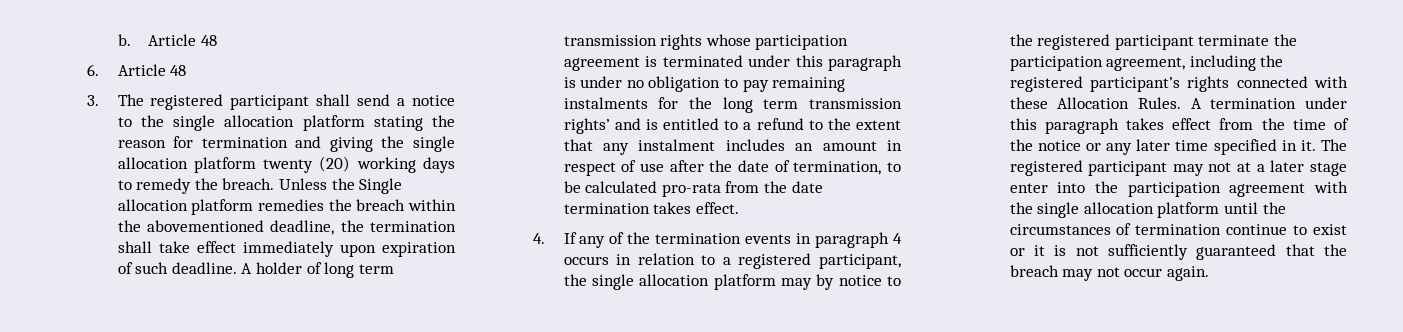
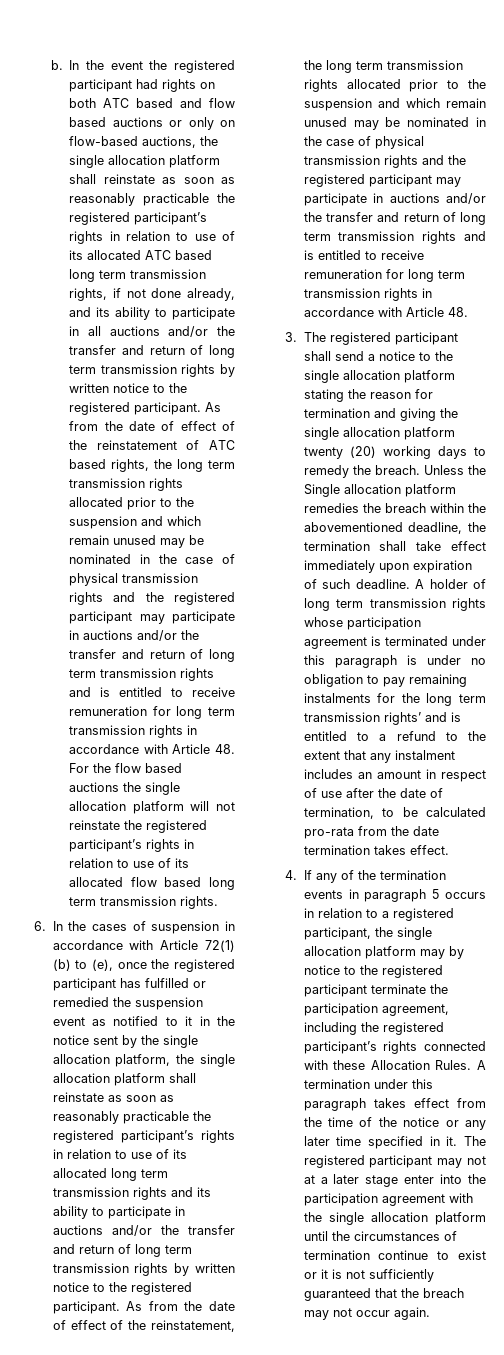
- b. Article 48
- 6. Article 48
+ b. In the event the registered participant had rights on both ATC based and flow based auctions or only on flow-based auctions, the single allocation platform shall reinstate as soon as reasonably practicable the registered participant’s rights in relation to use of its allocated ATC based long term transmission rights, if not done already, and its ability to participate in all auctions and/or the transfer and return of long term transmission rights by written notice to the registered participant. As from the date of effect of the reinstatement of ATC based rights, the long term transmission rights allocated prior to the suspension and which remain unused may be nominated in the case of physical transmission rights and the registered participant may participate in auctions and/or the transfer and return of long term transmission rights and is entitled to receive remuneration for long term transmission rights in accordance with Article 48. For the flow based auctions the single allocation platform will not reinstate the registered participant’s rights in relation to use of its allocated flow based long term transmission rights.
+ 6. In the cases of suspension in accordance with Article 72(1) (b) to (e), once the registered participant has fulfilled or remedied the suspension event as notified to it in the notice sent by the single allocation platform, the single allocation platform shall reinstate as soon as reasonably practicable the registered participant’s rights in relation to use of its allocated long term transmission rights and its ability to participate in auctions and/or the transfer and return of long term transmission rights by written notice to the registered participant. As from the date of effect of the reinstatement, the long term transmission rights allocated prior to the suspension and which remain unused may be nominated in the case of physical transmission rights and the registered participant may participate in auctions and/or the transfer and return of long term transmission rights and is entitled to receive remuneration for long term transmission rights in accordance with Article 48.
- 4. If any of the termination events in paragraph 4 occurs in relation to a registered participant, the single allocation platform may by notice to the registered participant terminate the participation agreement, including the registered participant’s rights connected with these Allocation Rules.
+ 4. If any of the termination events in paragraph 5 occurs in relation to a registered participant, the single allocation platform may by notice to the registered participant terminate the participation agreement, including the registered participant’s rights connected with these Allocation Rules.

